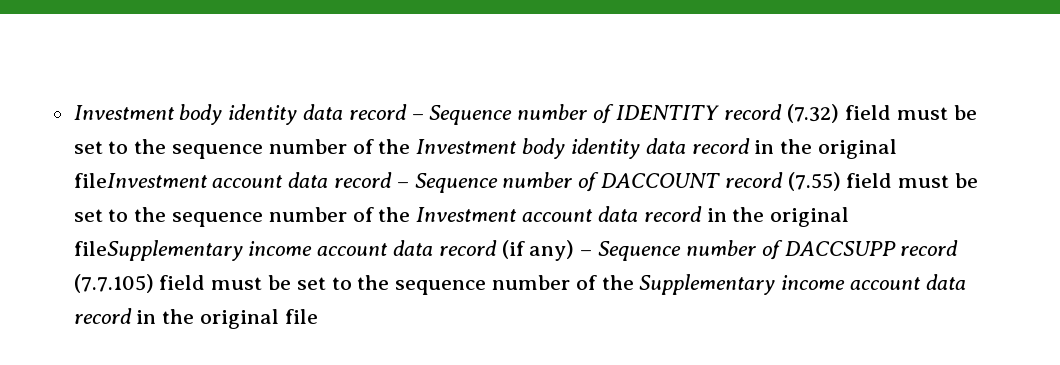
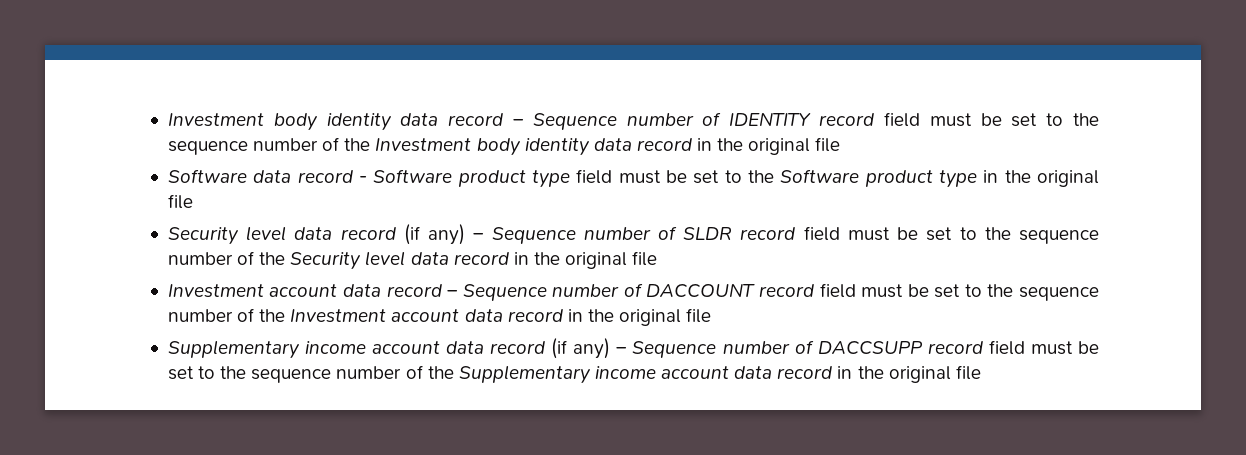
- Investment body identity data record – Sequence number of IDENTITY record (7.32) field must be set to the sequence number of the Investment body identity data record in the original fileInvestment account data record – Sequence number of DACCOUNT record (7.55) field must be set to the sequence number of the Investment account data record in the original fileSupplementary income account data record (if any) – Sequence number of DACCSUPP record (7.7.105) field must be set to the sequence number of the Supplementary income account data record in the original file
+ Investment body identity data record – Sequence number of IDENTITY record field must be set to the sequence number of the Investment body identity data record in the original file
+ Software data record - Software product type field must be set to the Software product type in the original file
+ Security level data record (if any) – Sequence number of SLDR record field must be set to the sequence number of the Security level data record in the original file
+ Investment account data record – Sequence number of DACCOUNT record field must be set to the sequence number of the Investment account data record in the original file
+ Supplementary income account data record (if any) – Sequence number of DACCSUPP record field must be set to the sequence number of the Supplementary income account data record in the original file

